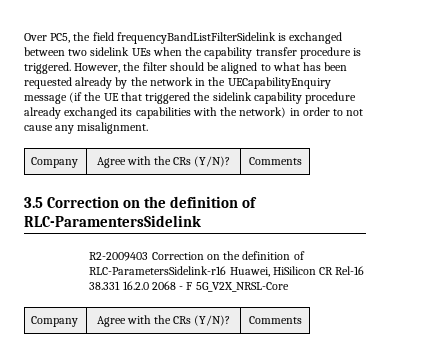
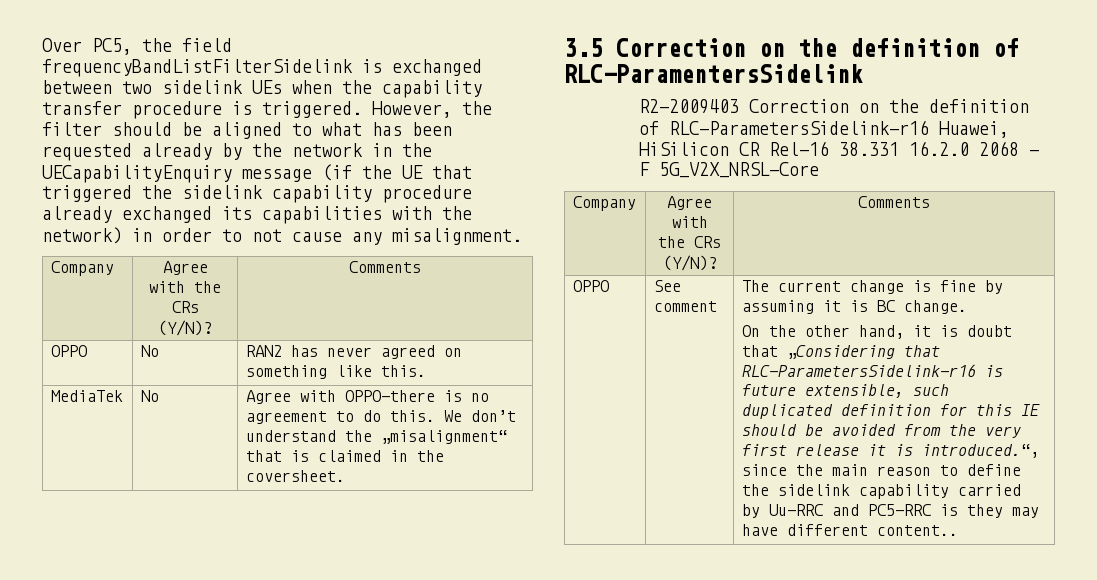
+ OPPO | No | RAN2 has never agreed on something like this.
+ MediaTek | No | Agree with OPPO—there is no agreement to do this. We don’t understand the „misalignment“ that is claimed in the coversheet.
+ OPPO | See comment | The current change is fine by assuming it is BC change.
+ On the other hand, it is doubt that „Considering that RLC-ParametersSidelink-r16 is future extensible, such duplicated definition for this IE should be avoided from the very first release it is introduced.“, since the main reason to define the sidelink capability carried by Uu-RRC and PC5-RRC is they may have different content..

